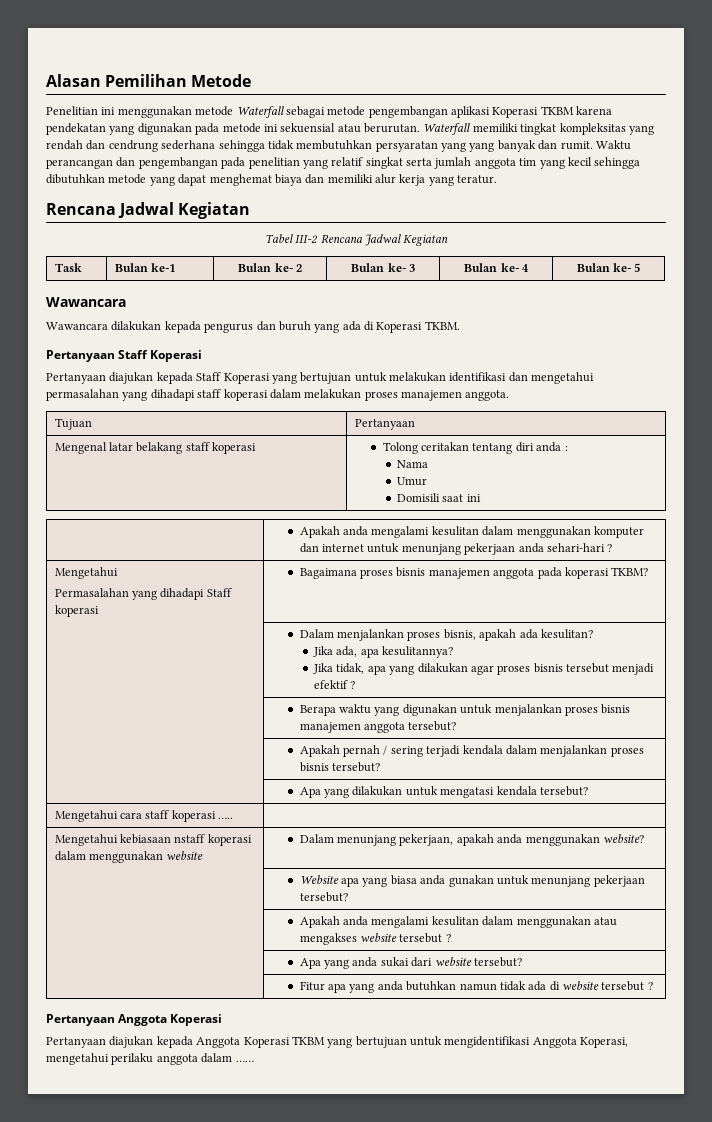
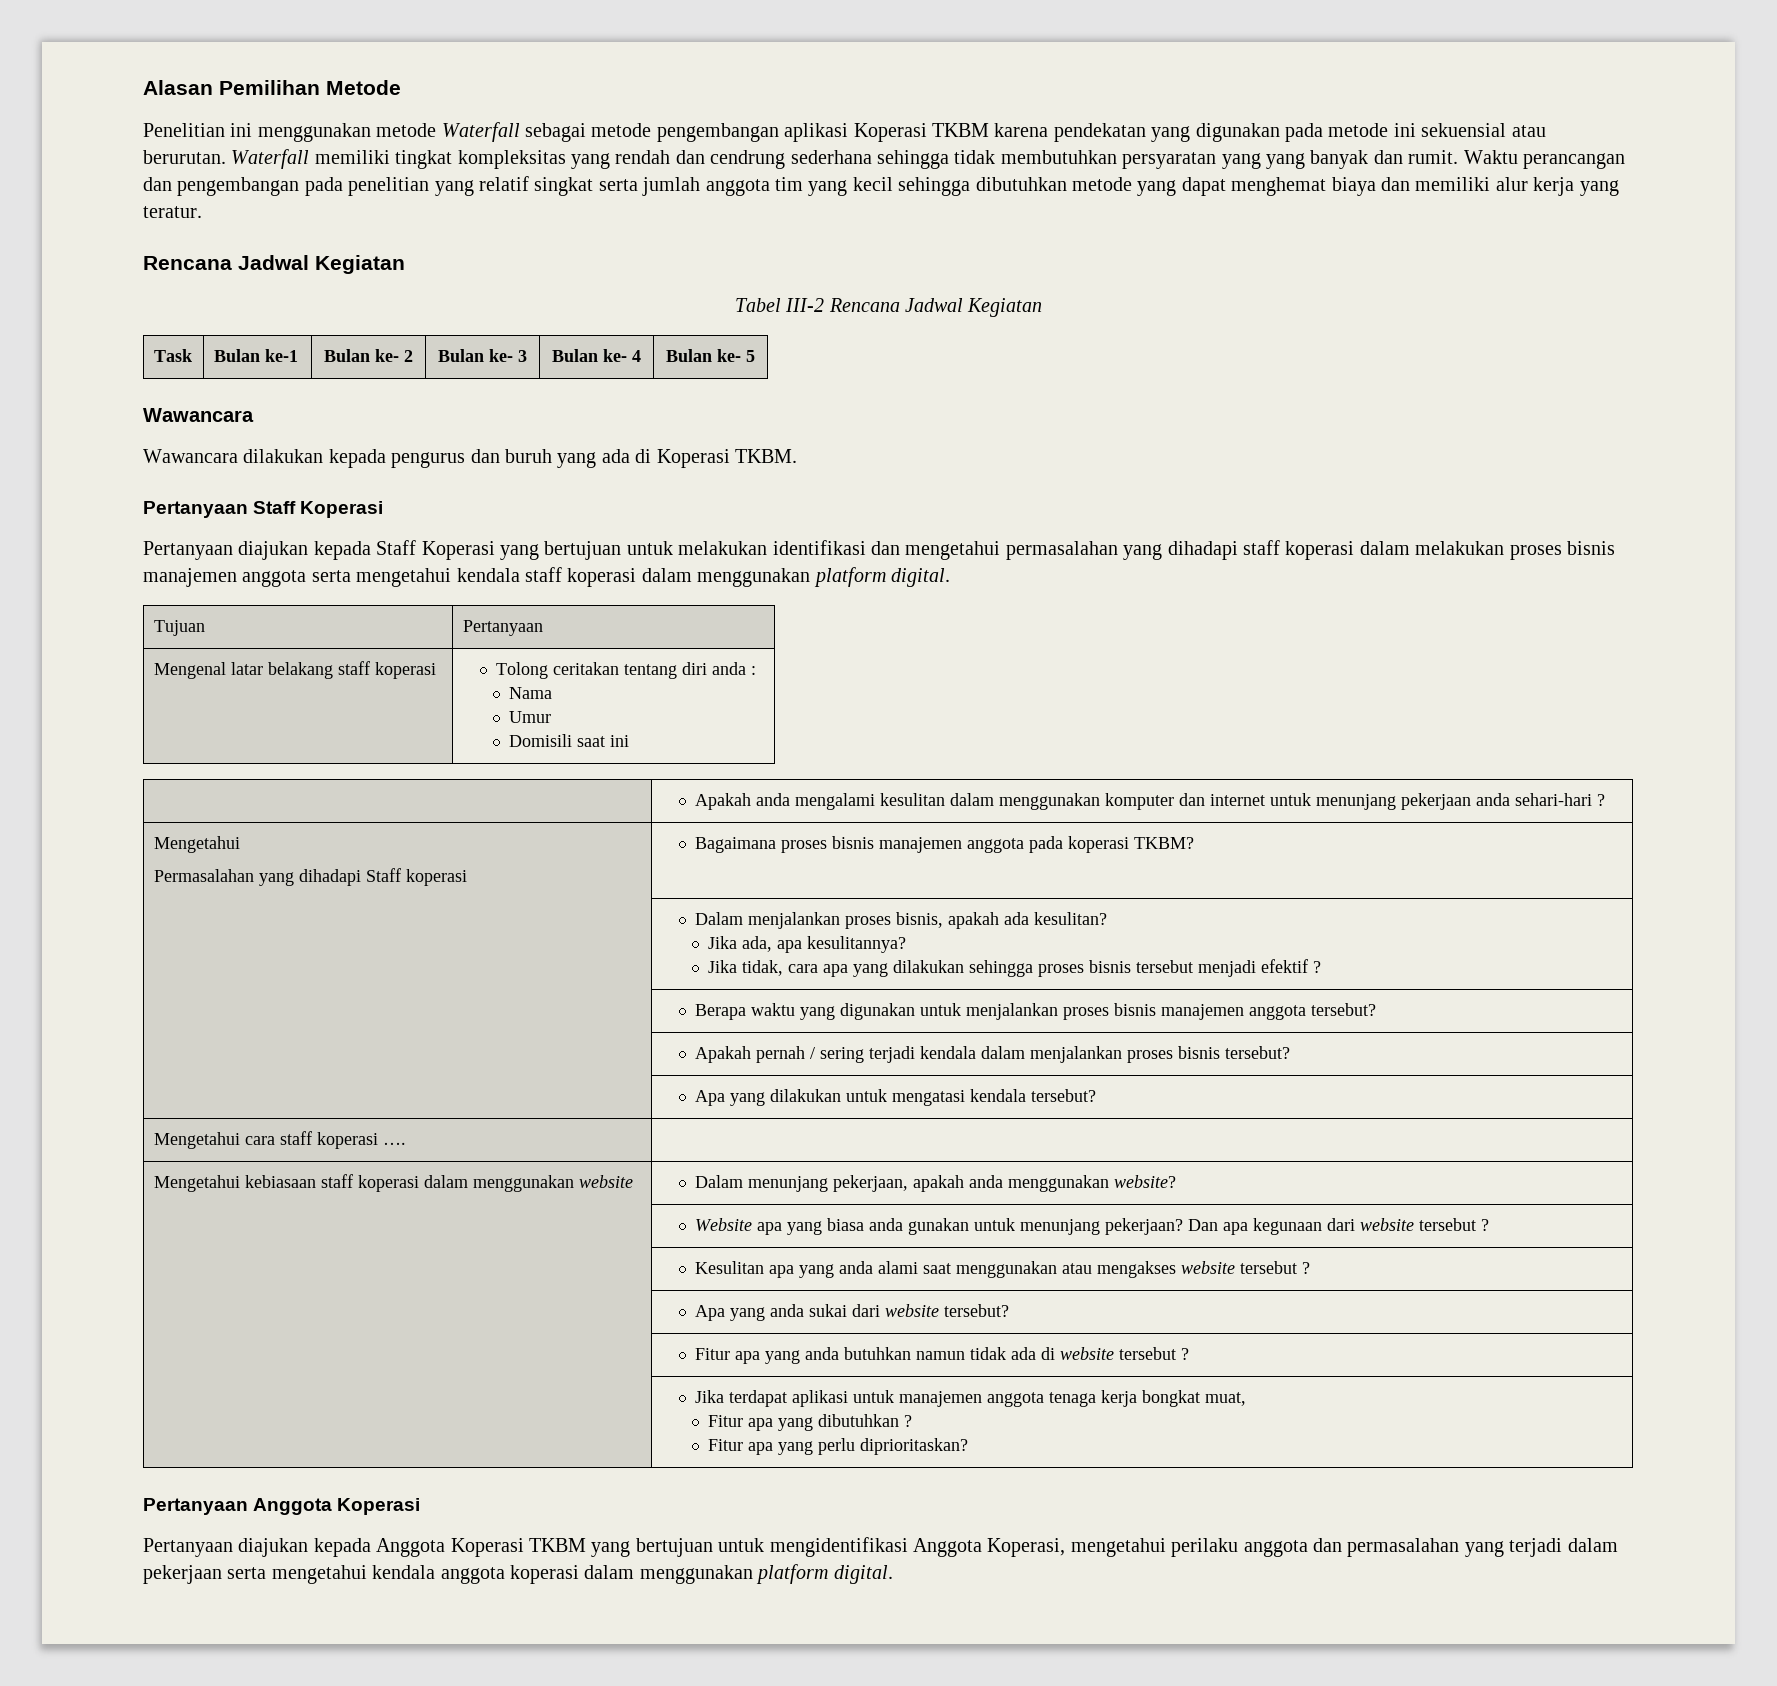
- Pertanyaan diajukan kepada Staff Koperasi yang bertujuan untuk melakukan identifikasi dan mengetahui permasalahan yang dihadapi staff koperasi dalam melakukan proses manajemen anggota.
+ Pertanyaan diajukan kepada Staff Koperasi yang bertujuan untuk melakukan identifikasi dan mengetahui permasalahan yang dihadapi staff koperasi dalam melakukan proses bisnis manajemen anggota serta mengetahui kendala staff koperasi dalam menggunakan platform digital.
  | Dalam menjalankan proses bisnis, apakah ada kesulitan?
  Jika ada, apa kesulitannya?
- Jika tidak, apa yang dilakukan agar proses bisnis tersebut menjadi efektif ?
+ Jika tidak, cara apa yang dilakukan sehingga proses bisnis tersebut menjadi efektif ?
- Mengetahui cara staff koperasi ….. |
+ Mengetahui cara staff koperasi …. |
- Mengetahui kebiasaan nstaff koperasi dalam menggunakan website | Dalam menunjang pekerjaan, apakah anda menggunakan website?
+ Mengetahui kebiasaan staff koperasi dalam menggunakan website | Dalam menunjang pekerjaan, apakah anda menggunakan website?
- | Website apa yang biasa anda gunakan untuk menunjang pekerjaan tersebut?
- | Apakah anda mengalami kesulitan dalam menggunakan atau mengakses website tersebut ?
+ | Website apa yang biasa anda gunakan untuk menunjang pekerjaan? Dan apa kegunaan dari website tersebut ?
+ | Kesulitan apa yang anda alami saat menggunakan atau mengakses website tersebut ?
+ | Jika terdapat aplikasi untuk manajemen anggota tenaga kerja bongkat muat,
+ Fitur apa yang dibutuhkan ?
+ Fitur apa yang perlu diprioritaskan?
- Pertanyaan diajukan kepada Anggota Koperasi TKBM yang bertujuan untuk mengidentifikasi Anggota Koperasi, mengetahui perilaku anggota dalam ……
+ Pertanyaan diajukan kepada Anggota Koperasi TKBM yang bertujuan untuk mengidentifikasi Anggota Koperasi, mengetahui perilaku anggota dan permasalahan yang terjadi dalam pekerjaan serta mengetahui kendala anggota koperasi dalam menggunakan platform digital.

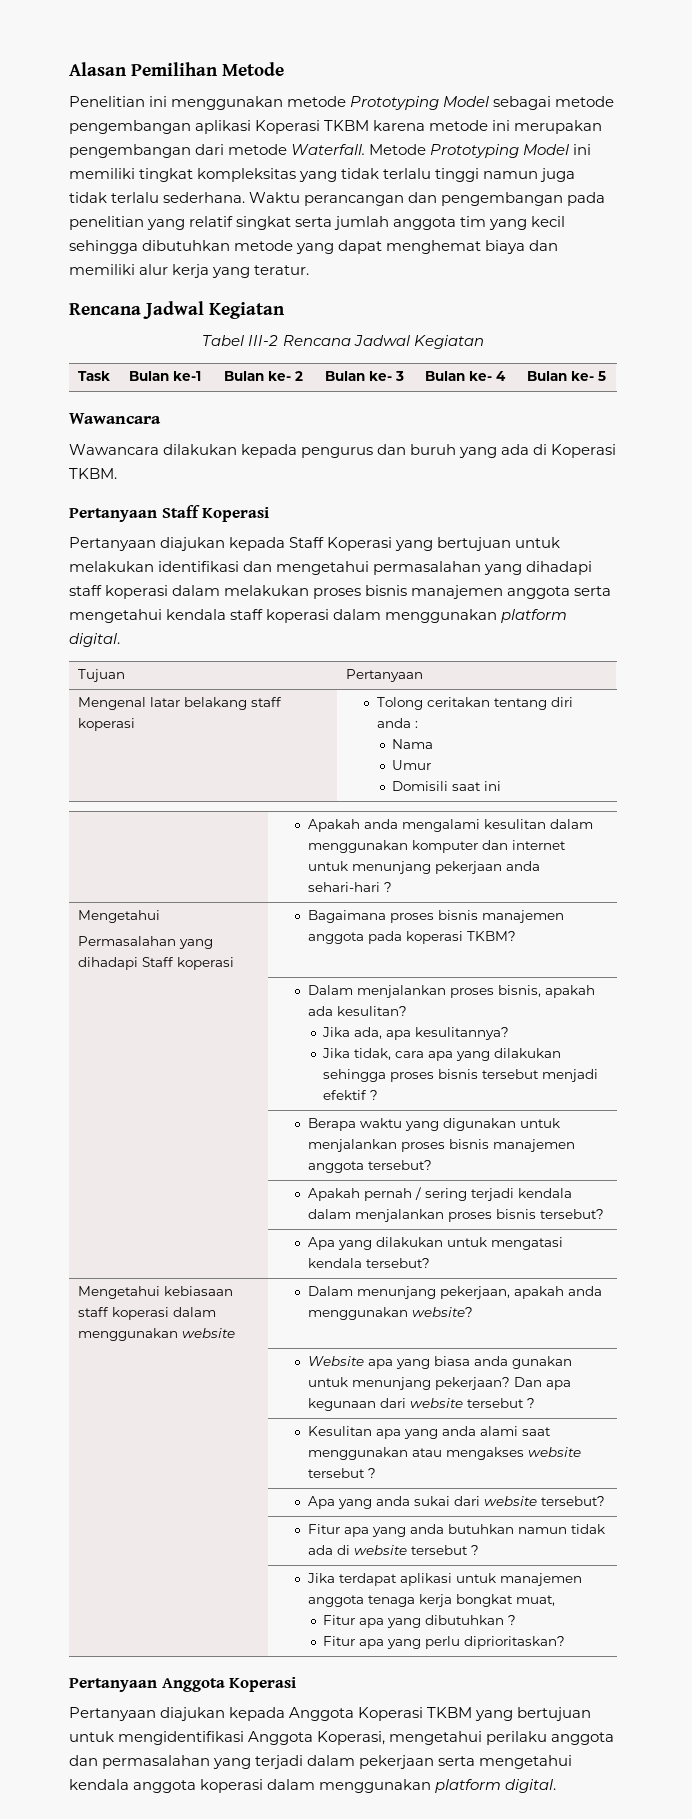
- Penelitian ini menggunakan metode Waterfall sebagai metode pengembangan aplikasi Koperasi TKBM karena pendekatan yang digunakan pada metode ini sekuensial atau berurutan. Waterfall memiliki tingkat kompleksitas yang rendah dan cendrung sederhana sehingga tidak membutuhkan persyaratan yang yang banyak dan rumit.
+ Penelitian ini menggunakan metode Prototyping Model sebagai metode pengembangan aplikasi Koperasi TKBM karena metode ini merupakan pengembangan dari metode Waterfall. Metode Prototyping Model ini memiliki tingkat kompleksitas yang tidak terlalu tinggi namun juga tidak terlalu sederhana.
- Mengetahui cara staff koperasi …. |

